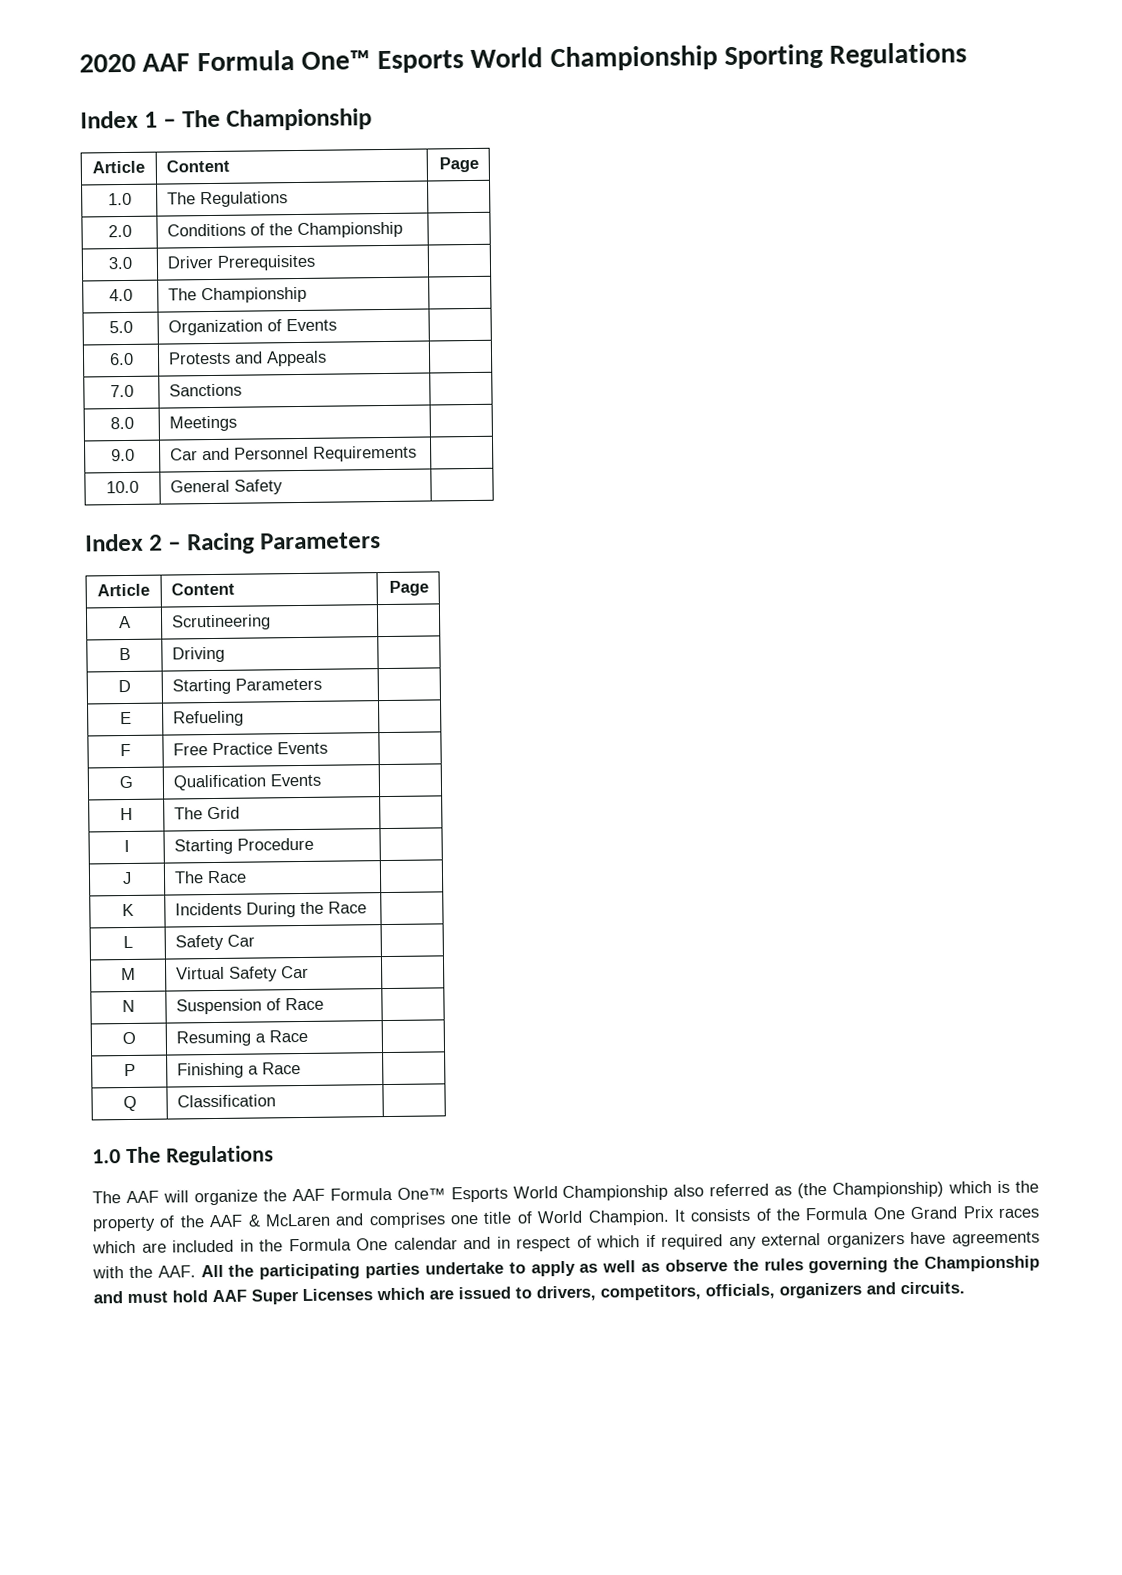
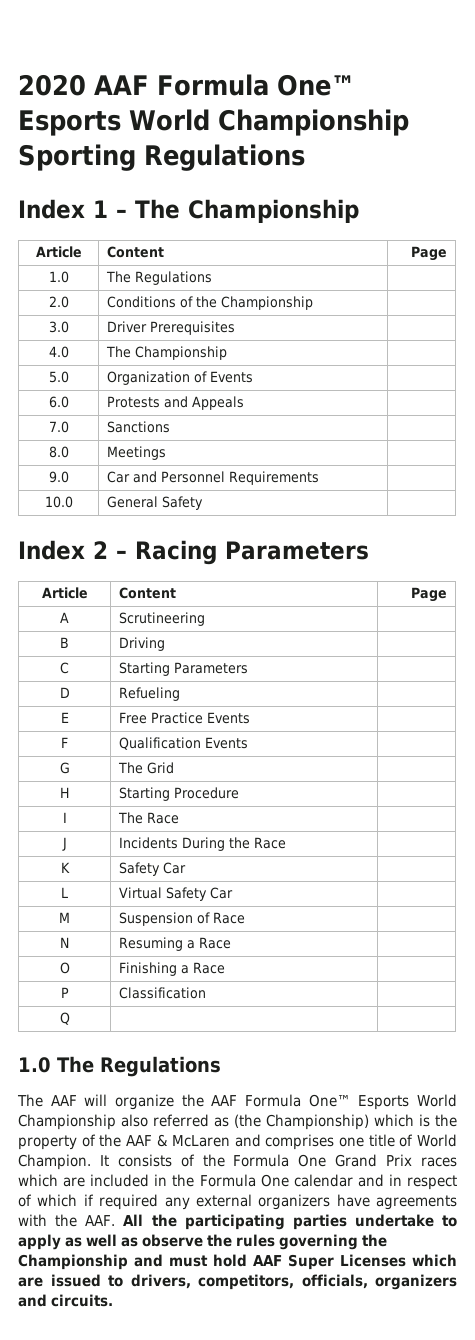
- D | Starting Parameters |
+ C | Starting Parameters |
- E | Refueling |
+ D | Refueling |
- F | Free Practice Events |
+ E | Free Practice Events |
- G | Qualification Events |
+ F | Qualification Events |
- H | The Grid |
+ G | The Grid |
- I | Starting Procedure |
+ H | Starting Procedure |
- J | The Race |
+ I | The Race |
- K | Incidents During the Race |
+ J | Incidents During the Race |
+ K | Safety Car |
- L | Safety Car |
+ L | Virtual Safety Car |
- M | Virtual Safety Car |
- N | Suspension of Race |
+ M | Suspension of Race |
- O | Resuming a Race |
+ N | Resuming a Race |
- P | Finishing a Race |
+ O | Finishing a Race |
+ P | Classification |
- Q | Classification |
+ Q | |

